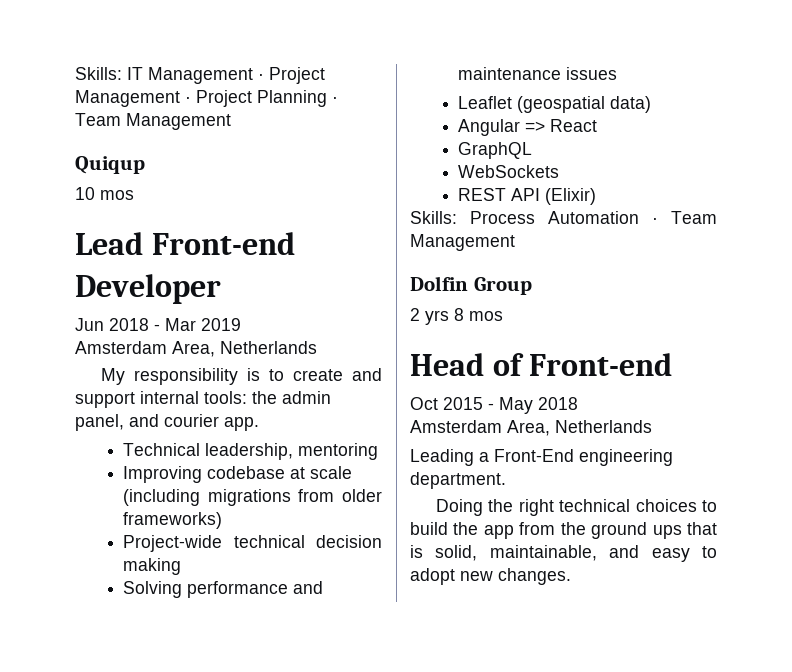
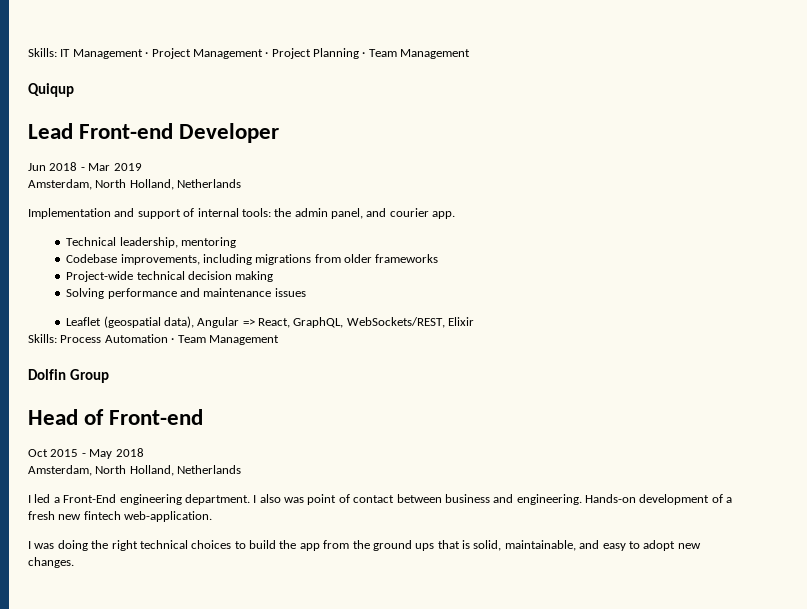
- 10 mos
  Jun 2018 - Mar 2019
- Amsterdam Area, Netherlands
- My responsibility is to create and support internal tools: the admin panel, and courier app.
+ Amsterdam, North Holland, Netherlands
+ Implementation and support of internal tools: the admin panel, and courier app.
- Improving codebase at scale (including migrations from older frameworks)
+ Codebase improvements, including migrations from older frameworks
- Leaflet (geospatial data)
- Angular => React
- GraphQL
- WebSockets
- REST API (Elixir)
+ Leaflet (geospatial data), Angular => React, GraphQL, WebSockets/REST, Elixir
- 2 yrs 8 mos
  Oct 2015 - May 2018
- Amsterdam Area, Netherlands
- Leading a Front-End engineering department.
- Doing the right technical choices to build the app from the ground ups that is solid, maintainable, and easy to adopt new changes.
+ Amsterdam, North Holland, Netherlands
+ I led a Front-End engineering department. I also was point of contact between business and engineering. Hands-on development of a fresh new fintech web-application.
+ I was doing the right technical choices to build the app from the ground ups that is solid, maintainable, and easy to adopt new changes.

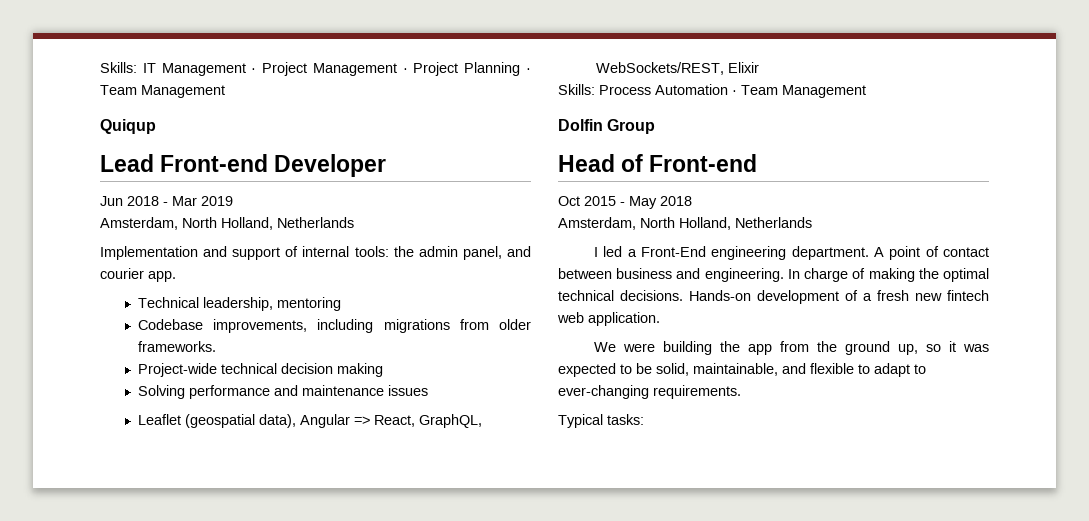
- Codebase improvements, including migrations from older frameworks
+ Codebase improvements, including migrations from older frameworks.
- I also was point of contact between business and engineering.
+ A point of contact between business and engineering.
+ In charge of making the optimal technical decisions.
- Hands-on development of a fresh new fintech web-application.
- I was doing the right technical choices to build the app from the ground ups that is solid, maintainable, and easy to adopt new changes.
+ Hands-on development of a fresh new fintech web application.
+ We were building the app from the ground up, so it was expected to be solid, maintainable, and flexible to adapt to ever-changing requirements.
+ Typical tasks:

